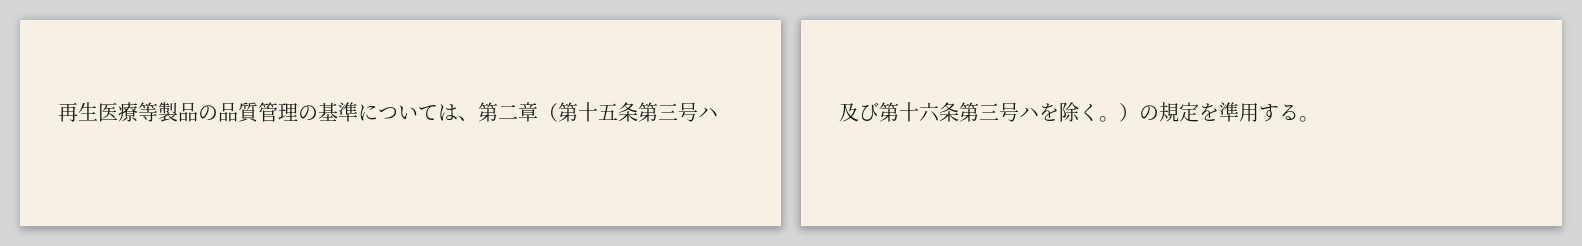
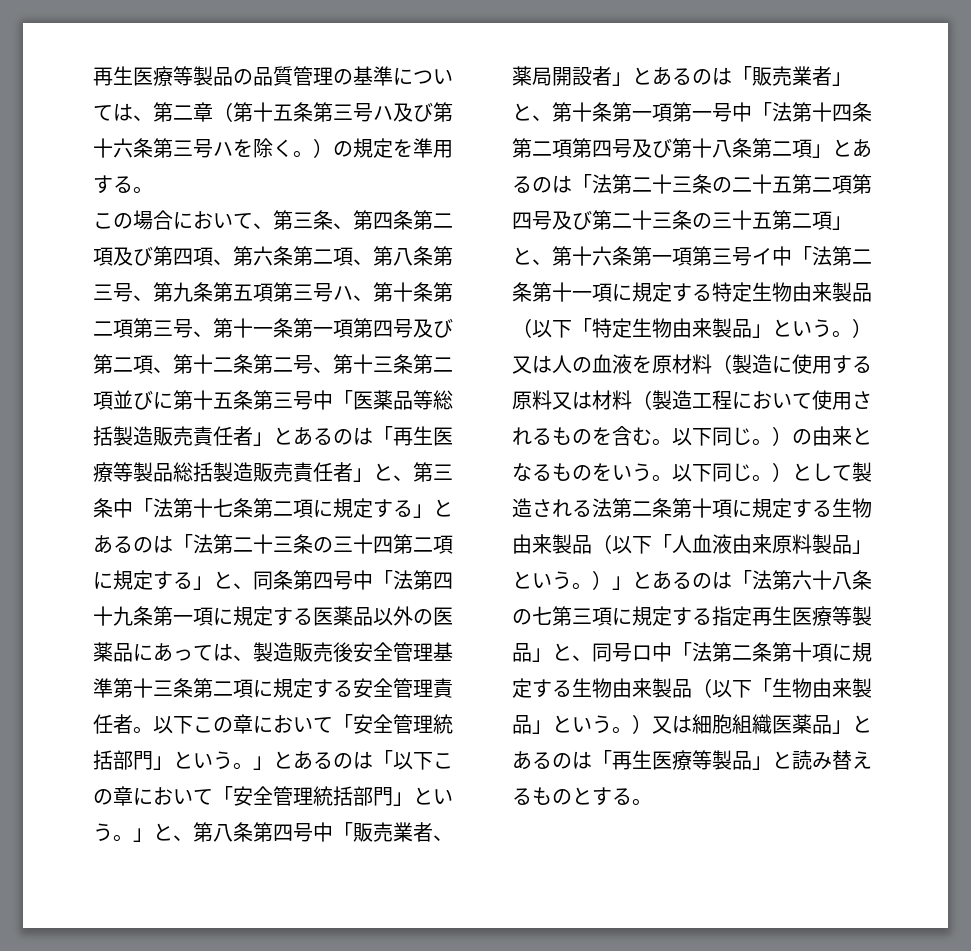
+ この場合において、第三条、第四条第二項及び第四項、第六条第二項、第八条第三号、第九条第五項第三号ハ、第十条第二項第三号、第十一条第一項第四号及び第二項、第十二条第二号、第十三条第二項並びに第十五条第三号中「医薬品等総括製造販売責任者」とあるのは「再生医療等製品総括製造販売責任者」と、第三条中「法第十七条第二項に規定する」とあるのは「法第二十三条の三十四第二項に規定する」と、同条第四号中「法第四十九条第一項に規定する医薬品以外の医薬品にあっては、製造販売後安全管理基準第十三条第二項に規定する安全管理責任者。以下この章において「安全管理統括部門」という。」とあるのは「以下この章において「安全管理統括部門」という。」と、第八条第四号中「販売業者、薬局開設者」とあるのは「販売業者」と、第十条第一項第一号中「法第十四条第二項第四号及び第十八条第二項」とあるのは「法第二十三条の二十五第二項第四号及び第二十三条の三十五第二項」と、第十六条第一項第三号イ中「法第二条第十一項に規定する特定生物由来製品（以下「特定生物由来製品」という。）又は人の血液を原材料（製造に使用する原料又は材料（製造工程において使用されるものを含む。以下同じ。）の由来となるものをいう。以下同じ。）として製造される法第二条第十項に規定する生物由来製品（以下「人血液由来原料製品」という。）」とあるのは「法第六十八条の七第三項に規定する指定再生医療等製品」と、同号ロ中「法第二条第十項に規定する生物由来製品（以下「生物由来製品」という。）又は細胞組織医薬品」とあるのは「再生医療等製品」と読み替えるものとする。

